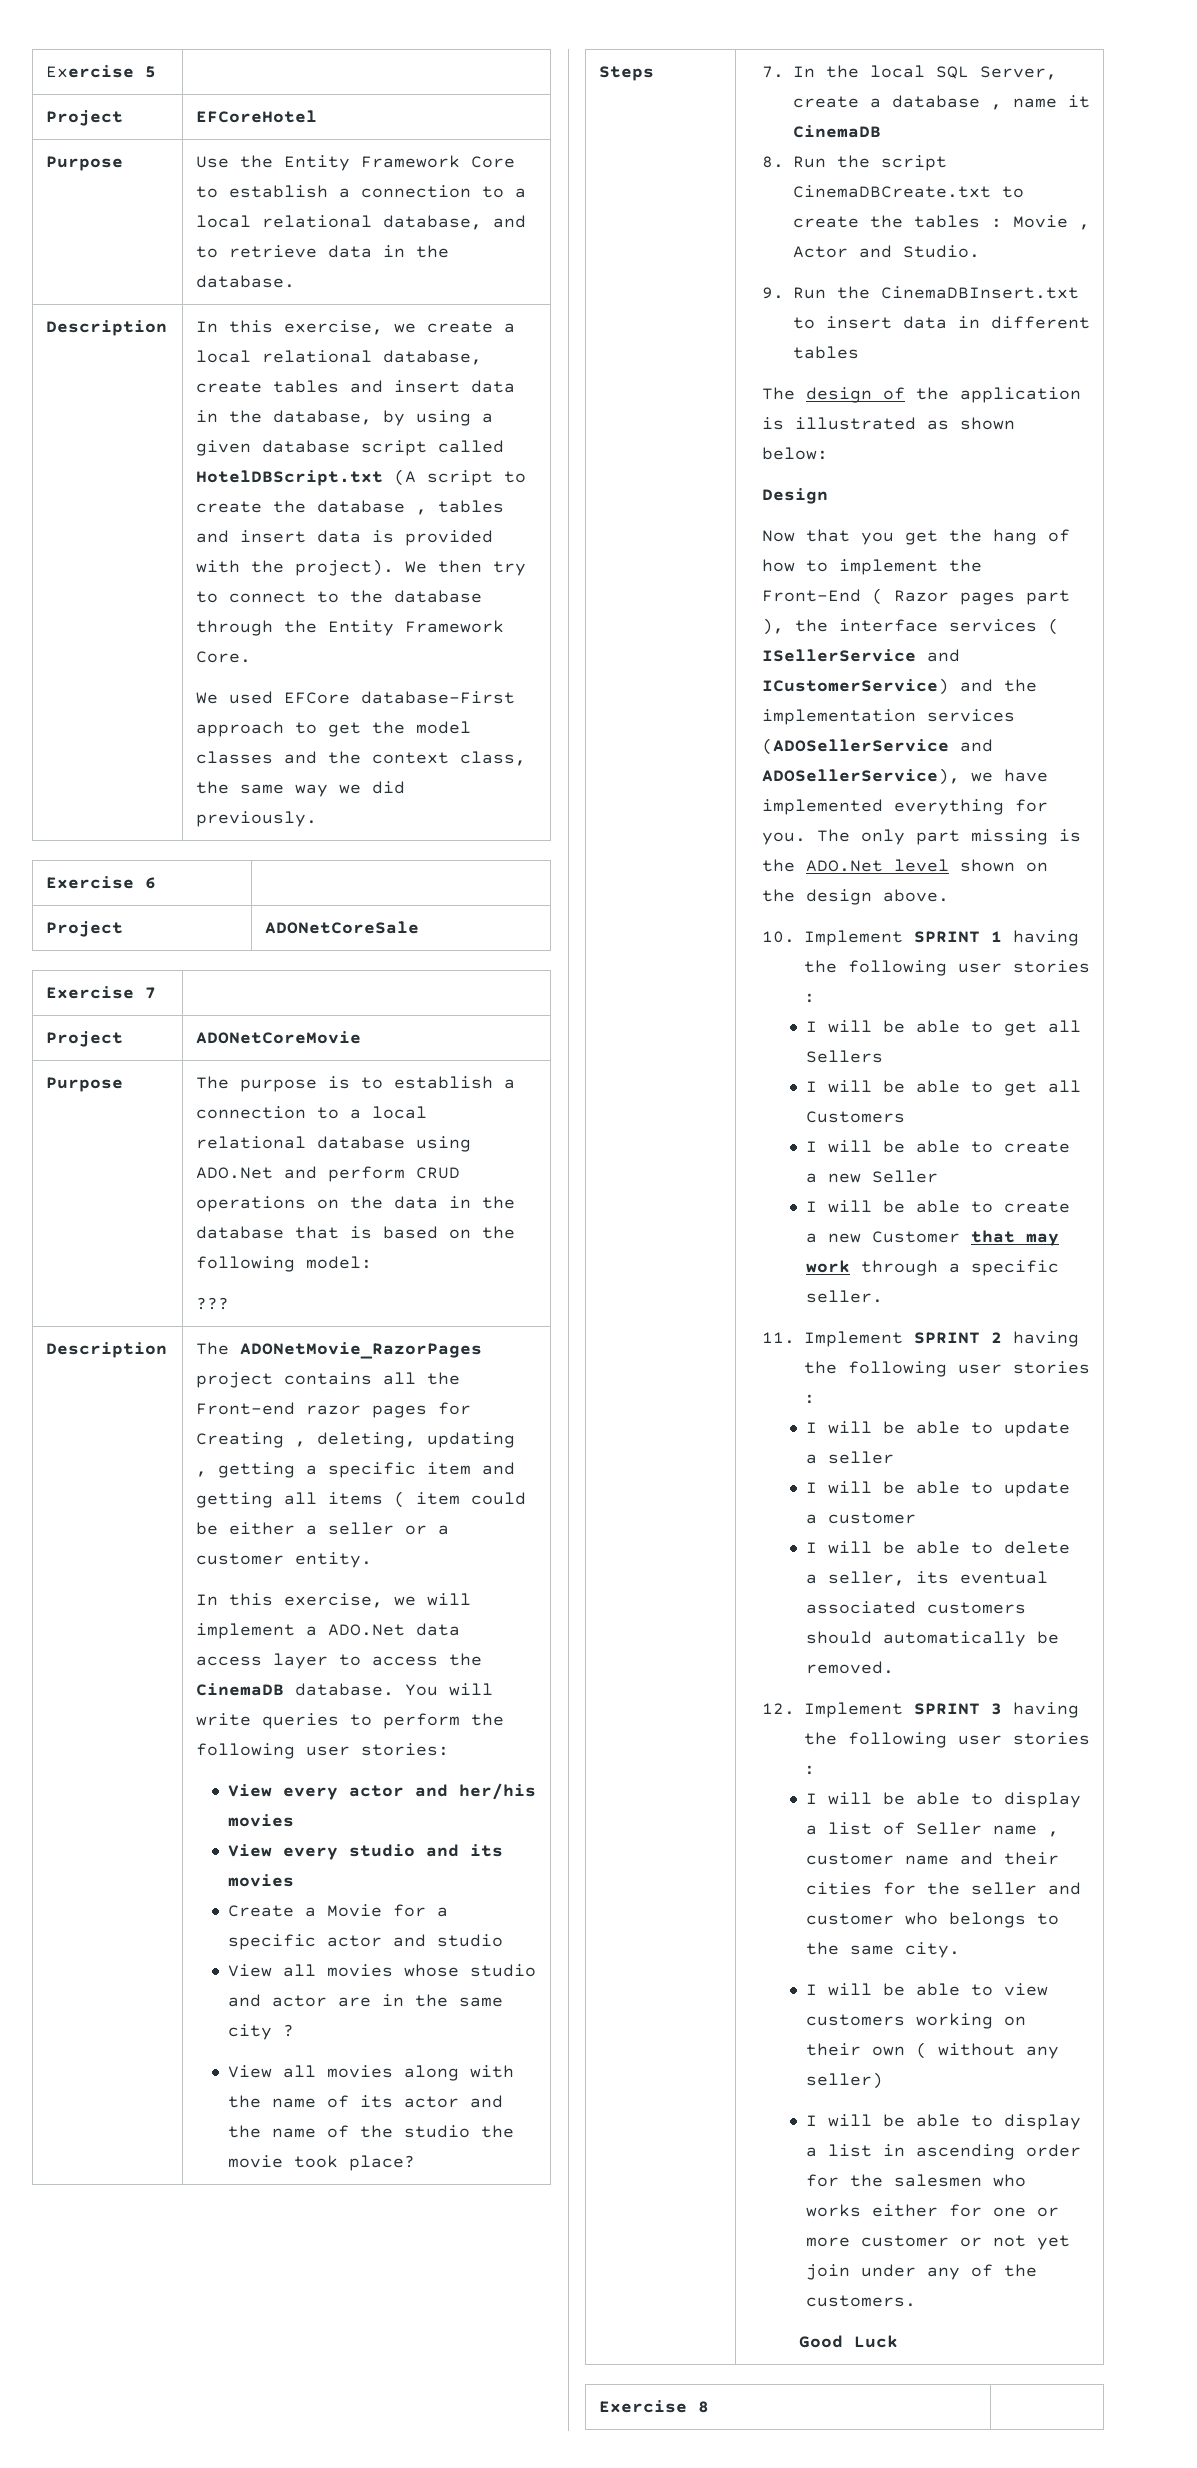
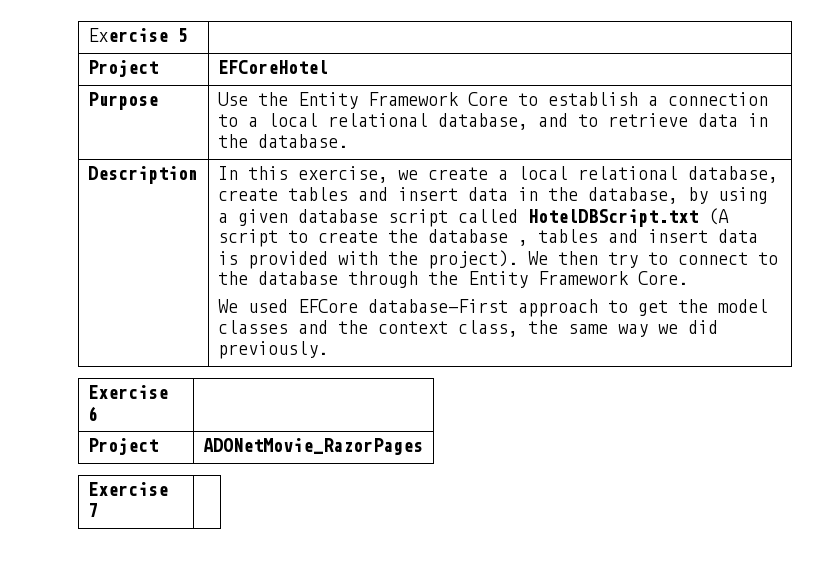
- Project | ADONetCoreSale
+ Project | ADONetMovie_RazorPages
- Project | ADONetCoreMovie
- Purpose | The purpose is to establish a connection to a local relational database using ADO.Net and perform CRUD operations on the data in the database that is based on the following model:
- ???
- Description | The ADONetMovie_RazorPages project contains all the Front-end razor pages for Creating , deleting, updating , getting a specific item and getting all items ( item could be either a seller or a customer entity.
- In this exercise, we will implement a ADO.Net data access layer to access the CinemaDB database. You will write queries to perform the following user stories:
- View every actor and her/his movies
- View every studio and its movies
- Create a Movie for a specific actor and studio
- View all movies whose studio and actor are in the same city ?
- View all movies along with the name of its actor and the name of the studio the movie took place?
- Steps | 7. In the local SQL Server, create a database , name it CinemaDB
- 8. Run the script CinemaDBCreate.txt to create the tables : Movie , Actor and Studio.
- 9. Run the CinemaDBInsert.txt to insert data in different tables
- The design of the application is illustrated as shown below:
- Design
- Now that you get the hang of how to implement the Front-End ( Razor pages part ), the interface services ( ISellerService and ICustomerService) and the implementation services (ADOSellerService and ADOSellerService), we have implemented everything for you. The only part missing is the ADO.Net level shown on the design above.
- 10. Implement SPRINT 1 having the following user stories :
- I will be able to get all Sellers
- I will be able to get all Customers
- I will be able to create a new Seller
- I will be able to create a new Customer that may work through a specific seller.
- 11. Implement SPRINT 2 having the following user stories :
- I will be able to update a seller
- I will be able to update a customer
- I will be able to delete a seller, its eventual associated customers should automatically be removed.
- 12. Implement SPRINT 3 having the following user stories :
- I will be able to display a list of Seller name , customer name and their cities for the seller and customer who belongs to the same city.
- I will be able to view customers working on their own ( without any seller)
- I will be able to display a list in ascending order for the salesmen who works either for one or more customer or not yet join under any of the customers.
- Good Luck
- Exercise 8 |

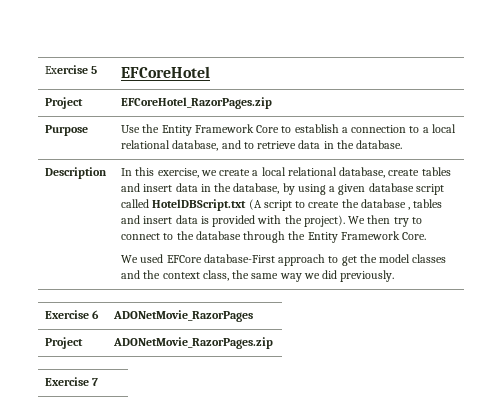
- Exercise 5 |
- Project | EFCoreHotel
+ Exercise 5 | EFCoreHotel
+ Project | EFCoreHotel_RazorPages.zip
- Exercise 6 |
- Project | ADONetMovie_RazorPages
+ Exercise 6 | ADONetMovie_RazorPages
+ Project | ADONetMovie_RazorPages.zip

